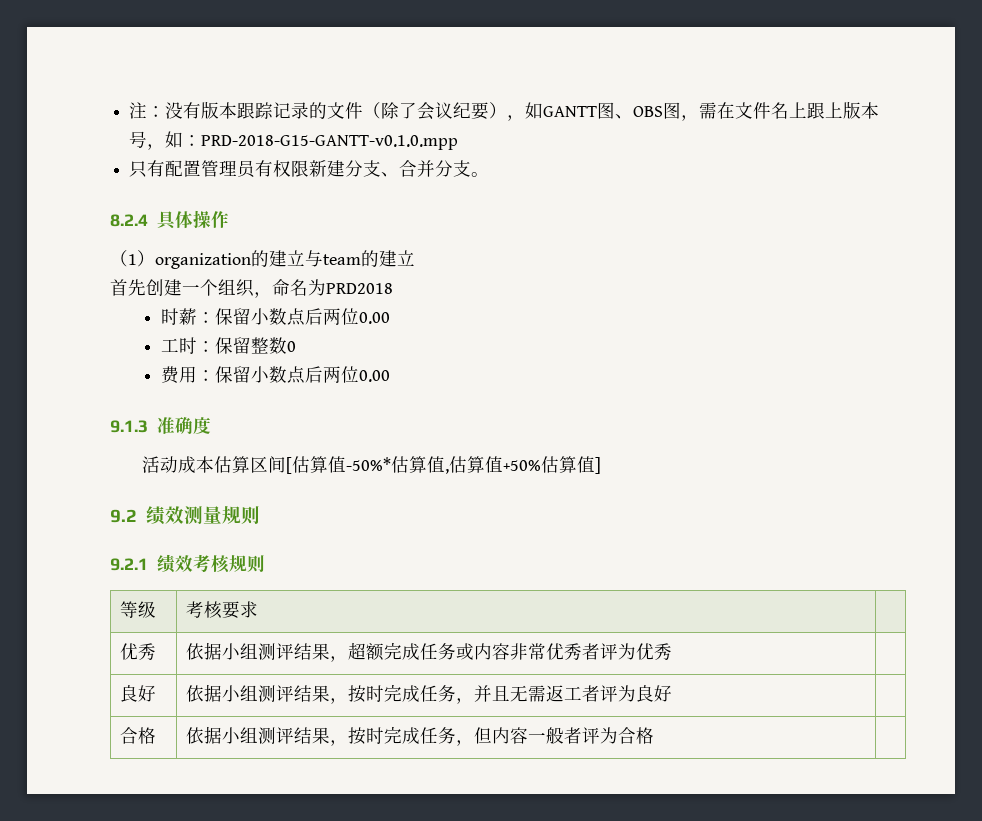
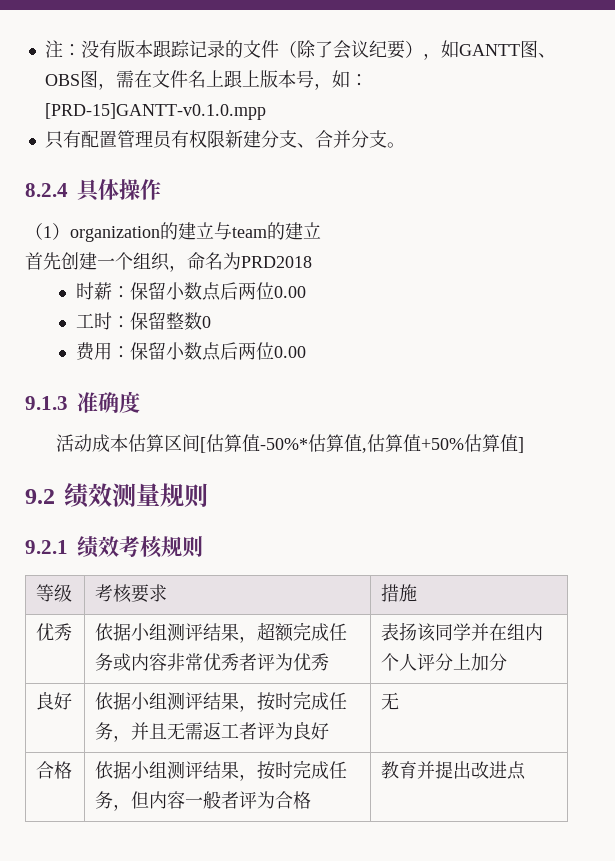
- 注：没有版本跟踪记录的文件（除了会议纪要），如GANTT图、OBS图，需在文件名上跟上版本号，如：PRD-2018-G15-GANTT-v0.1.0.mpp
+ 注：没有版本跟踪记录的文件（除了会议纪要），如GANTT图、OBS图，需在文件名上跟上版本号，如：[PRD-15]GANTT-v0.1.0.mpp
- 等级 | 考核要求 |
+ 等级 | 考核要求 | 措施
- 优秀 | 依据小组测评结果，超额完成任务或内容非常优秀者评为优秀 |
+ 优秀 | 依据小组测评结果，超额完成任务或内容非常优秀者评为优秀 | 表扬该同学并在组内个人评分上加分
- 良好 | 依据小组测评结果，按时完成任务，并且无需返工者评为良好 |
+ 良好 | 依据小组测评结果，按时完成任务，并且无需返工者评为良好 | 无
- 合格 | 依据小组测评结果，按时完成任务，但内容一般者评为合格 |
+ 合格 | 依据小组测评结果，按时完成任务，但内容一般者评为合格 | 教育并提出改进点

